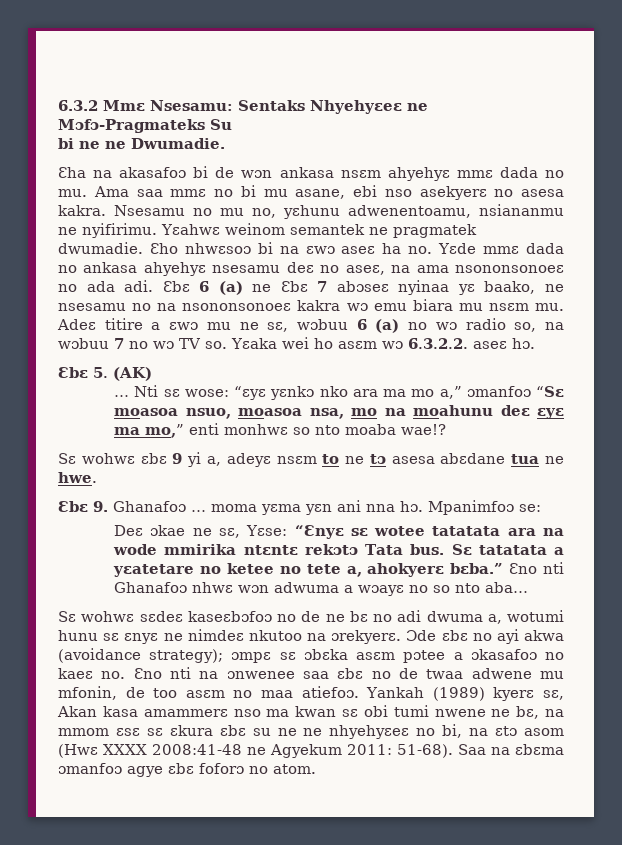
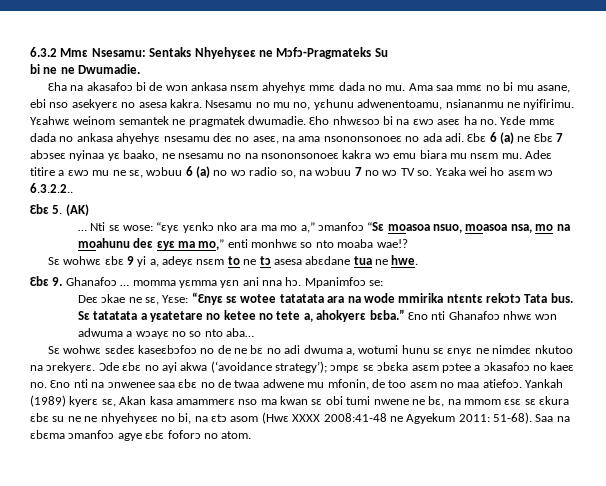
- Yɛaka wei ho asɛm wɔ 6.3.2.2. aseɛ hɔ.
+ Yɛaka wei ho asɛm wɔ 6.3.2.2..
- Ɛbɛ 9. Ghanafoɔ … moma yɛma yɛn ani nna hɔ.
+ Ɛbɛ 9. Ghanafoɔ … momma yɛmma yɛn ani nna hɔ.
- Ɔde ɛbɛ no ayi akwa (avoidance strategy); ɔmpɛ sɛ ɔbɛka asɛm pɔtee a ɔkasafoɔ no kaeɛ no. Ɛno nti na ɔnwenee saa ɛbɛ no de twaa adwene mu mfonin, de too asɛm no maa atiefoɔ.
+ Ɔde ɛbɛ no ayi akwa (‘avoidance strategy’); ɔmpɛ sɛ ɔbɛka asɛm pɔtee a ɔkasafoɔ no kaeɛ no. Ɛno nti na ɔnwenee saa ɛbɛ no de twaa adwene mu mfonin, de too asɛm no maa atiefoɔ.

